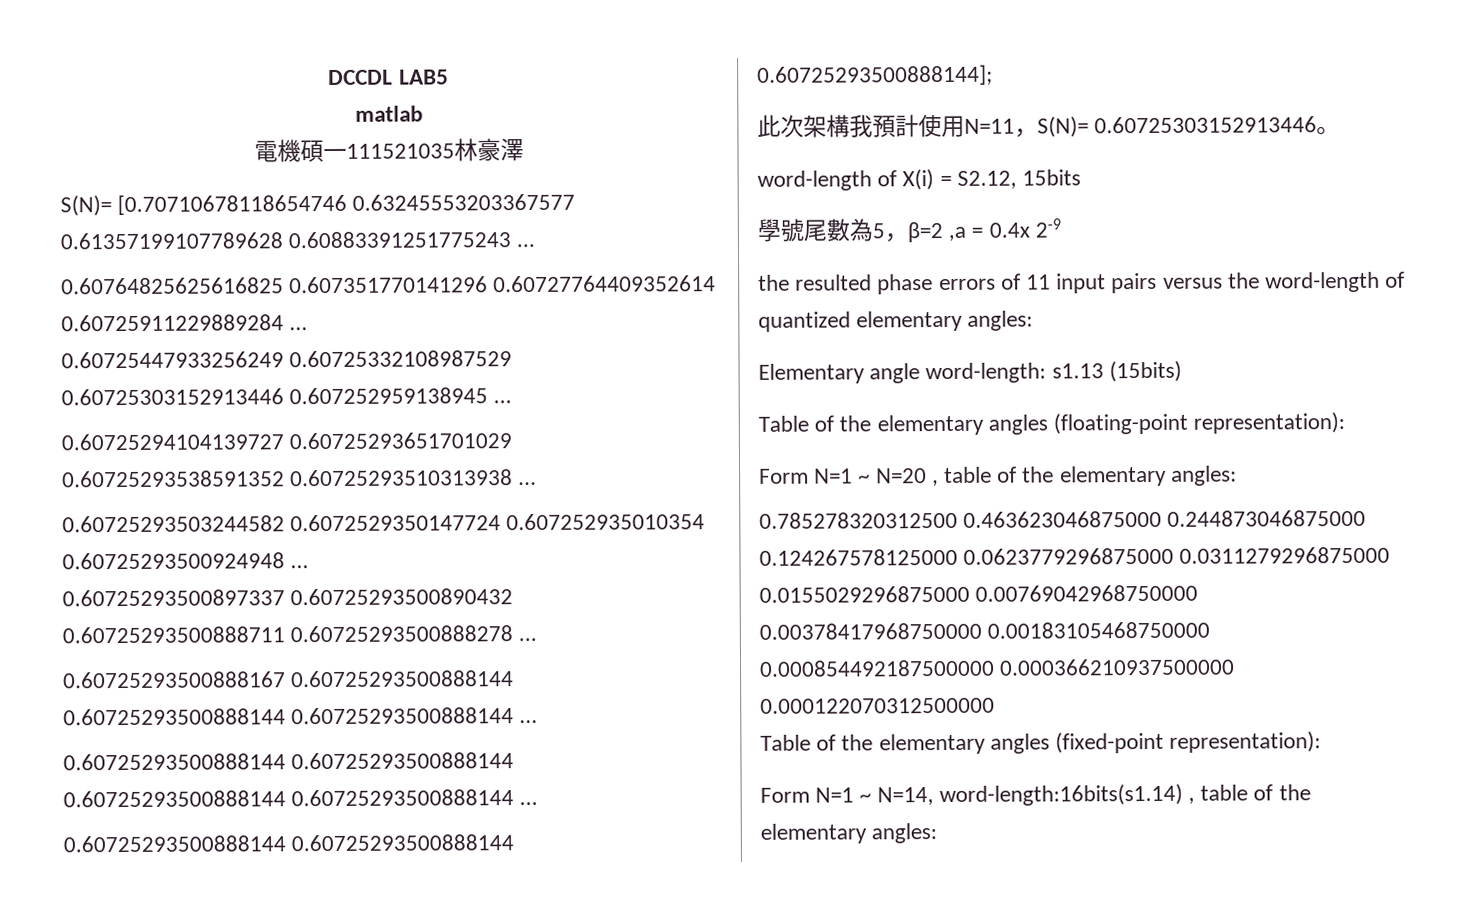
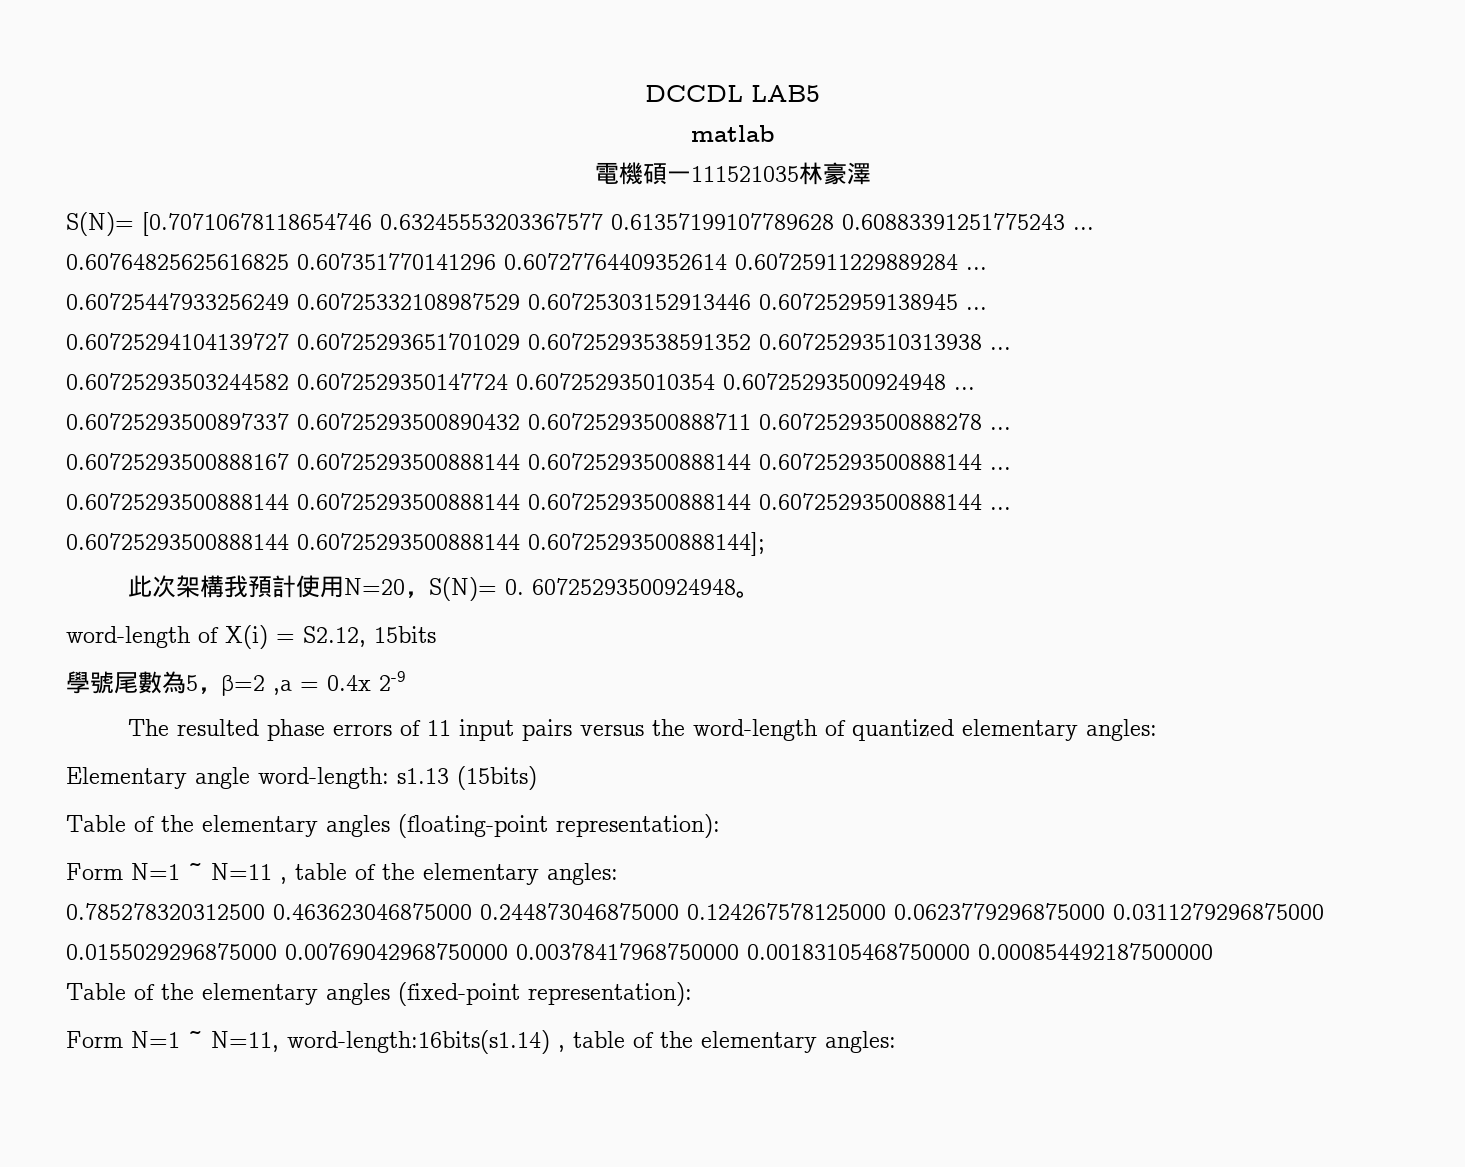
- 此次架構我預計使用N=11，S(N)= 0.60725303152913446。
+ 此次架構我預計使用N=20，S(N)= 0. 60725293500924948。
- the resulted phase errors of 11 input pairs versus the word-length of quantized elementary angles:
+ The resulted phase errors of 11 input pairs versus the word-length of quantized elementary angles:
- Form N=1 ~ N=20 , table of the elementary angles:
+ Form N=1 ~ N=11 , table of the elementary angles:
- 0.785278320312500 0.463623046875000 0.244873046875000 0.124267578125000 0.0623779296875000 0.0311279296875000 0.0155029296875000 0.00769042968750000 0.00378417968750000 0.00183105468750000 0.000854492187500000 0.000366210937500000 0.000122070312500000
+ 0.785278320312500 0.463623046875000 0.244873046875000 0.124267578125000 0.0623779296875000 0.0311279296875000 0.0155029296875000 0.00769042968750000 0.00378417968750000 0.00183105468750000 0.000854492187500000
- Form N=1 ~ N=14, word-length:16bits(s1.14) , table of the elementary angles:
+ Form N=1 ~ N=11, word-length:16bits(s1.14) , table of the elementary angles:

